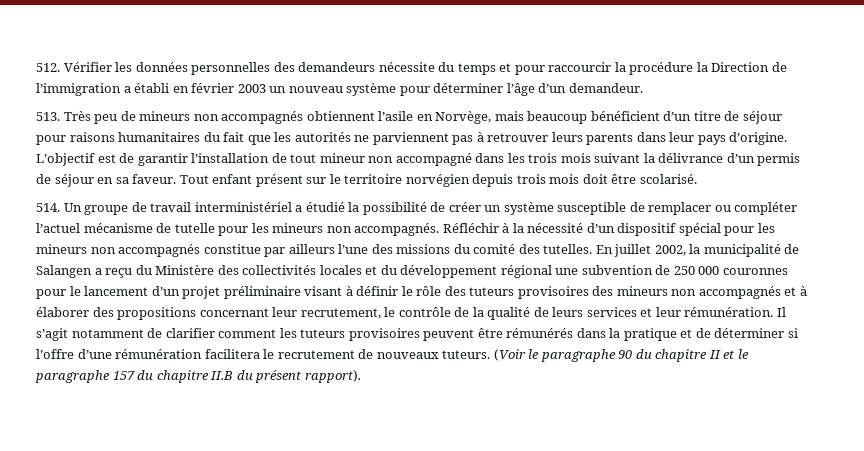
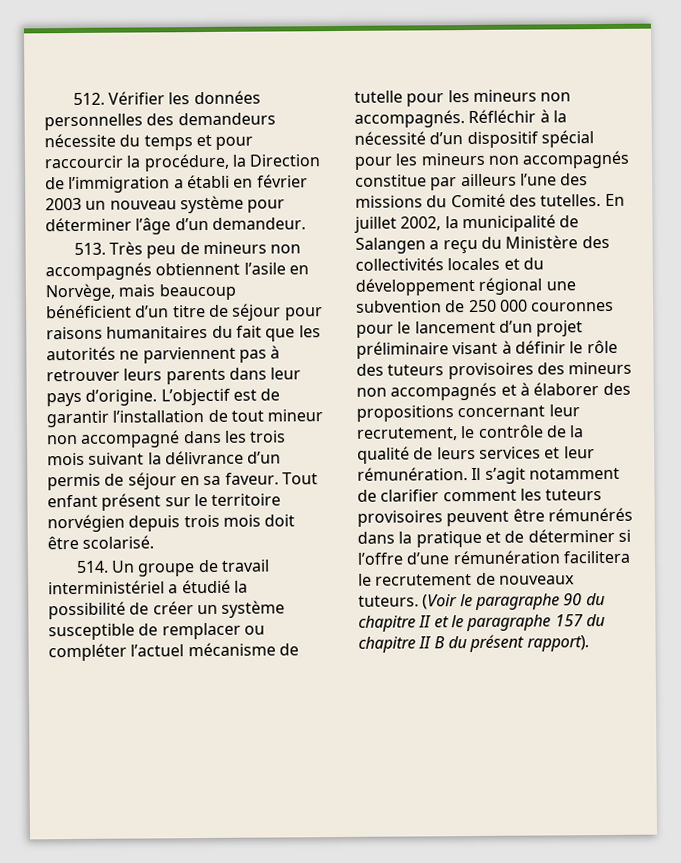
- 512. Vérifier les données personnelles des demandeurs nécessite du temps et pour raccourcir la procédure la Direction de l’immigration a établi en février 2003 un nouveau système pour déterminer l’âge d’un demandeur.
+ 512. Vérifier les données personnelles des demandeurs nécessite du temps et pour raccourcir la procédure, la Direction de l’immigration a établi en février 2003 un nouveau système pour déterminer l’âge d’un demandeur.
- Réfléchir à la nécessité d’un dispositif spécial pour les mineurs non accompagnés constitue par ailleurs l’une des missions du comité des tutelles.
+ Réfléchir à la nécessité d’un dispositif spécial pour les mineurs non accompagnés constitue par ailleurs l’une des missions du Comité des tutelles.
- (Voir le paragraphe 90 du chapitre II et le paragraphe 157 du chapitre II.B du présent rapport).
+ (Voir le paragraphe 90 du chapitre II et le paragraphe 157 du chapitre II B du présent rapport).

